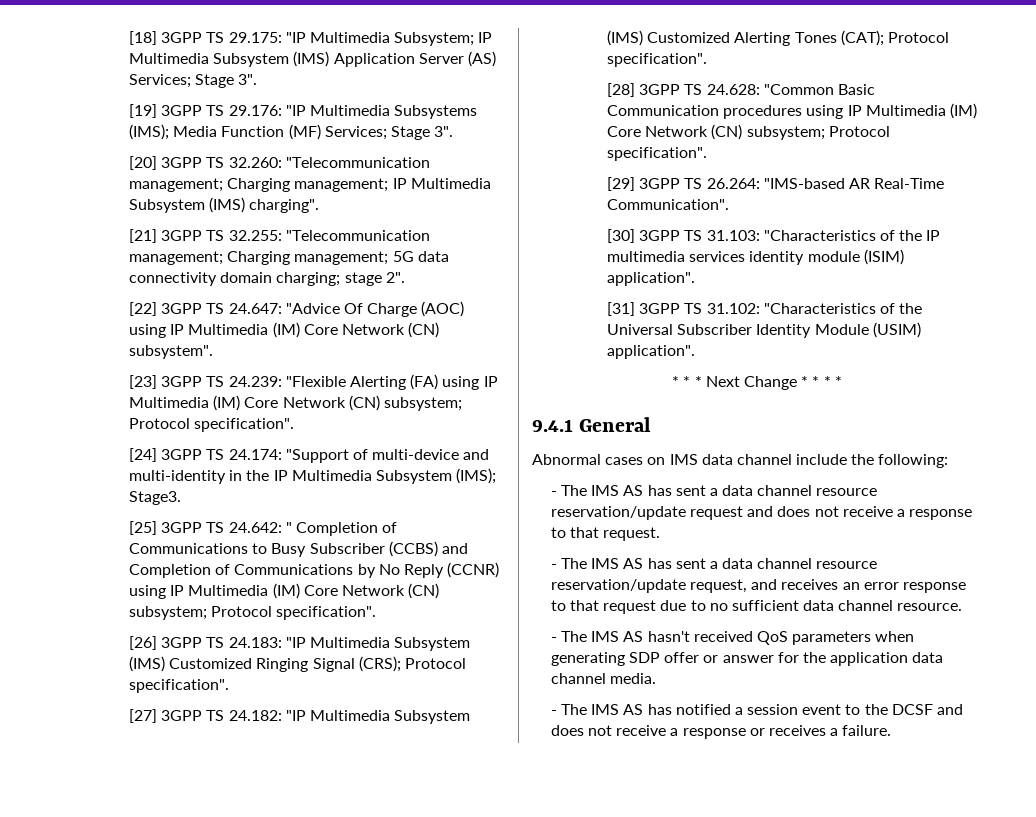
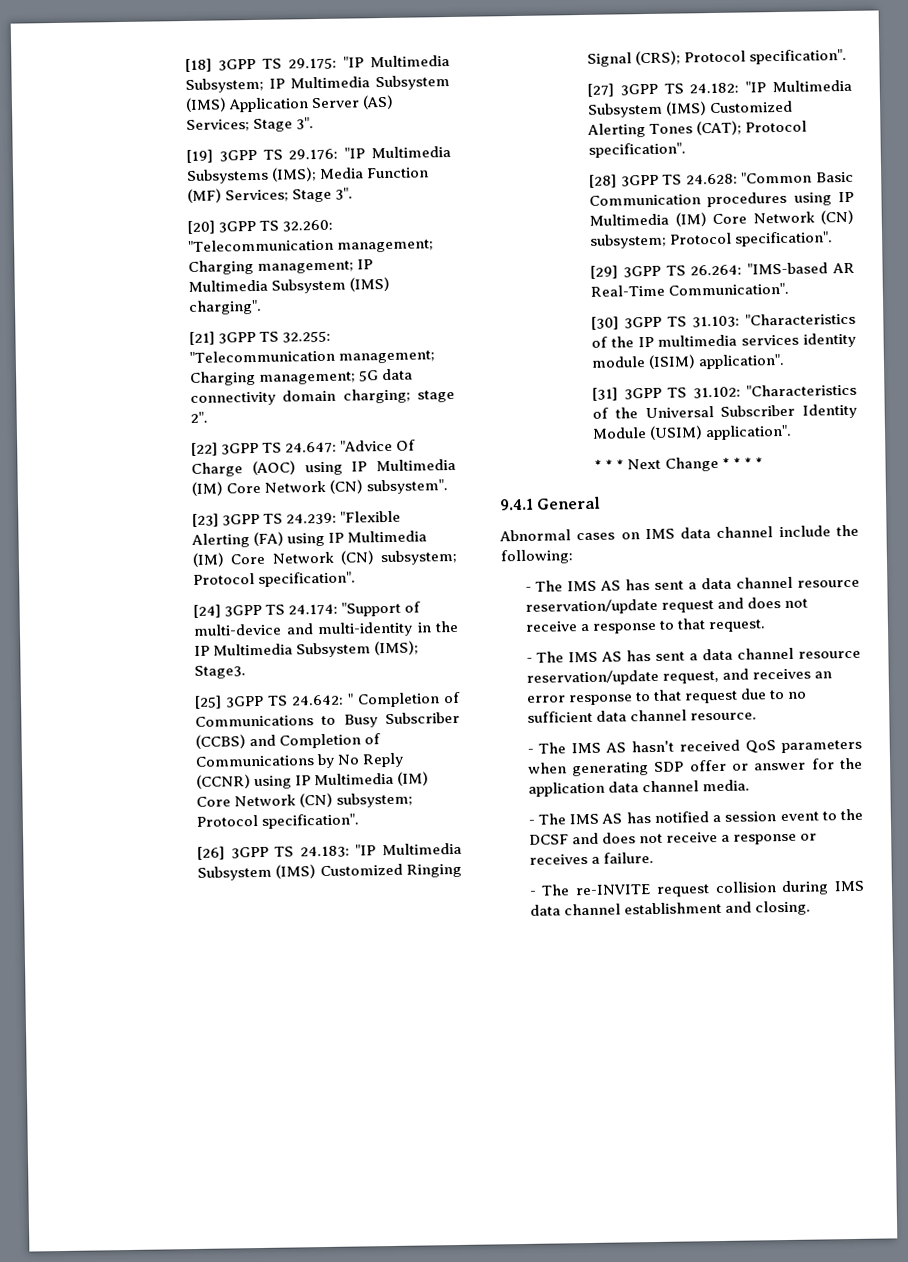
+ - The re-INVITE request collision during IMS data channel establishment and closing.

